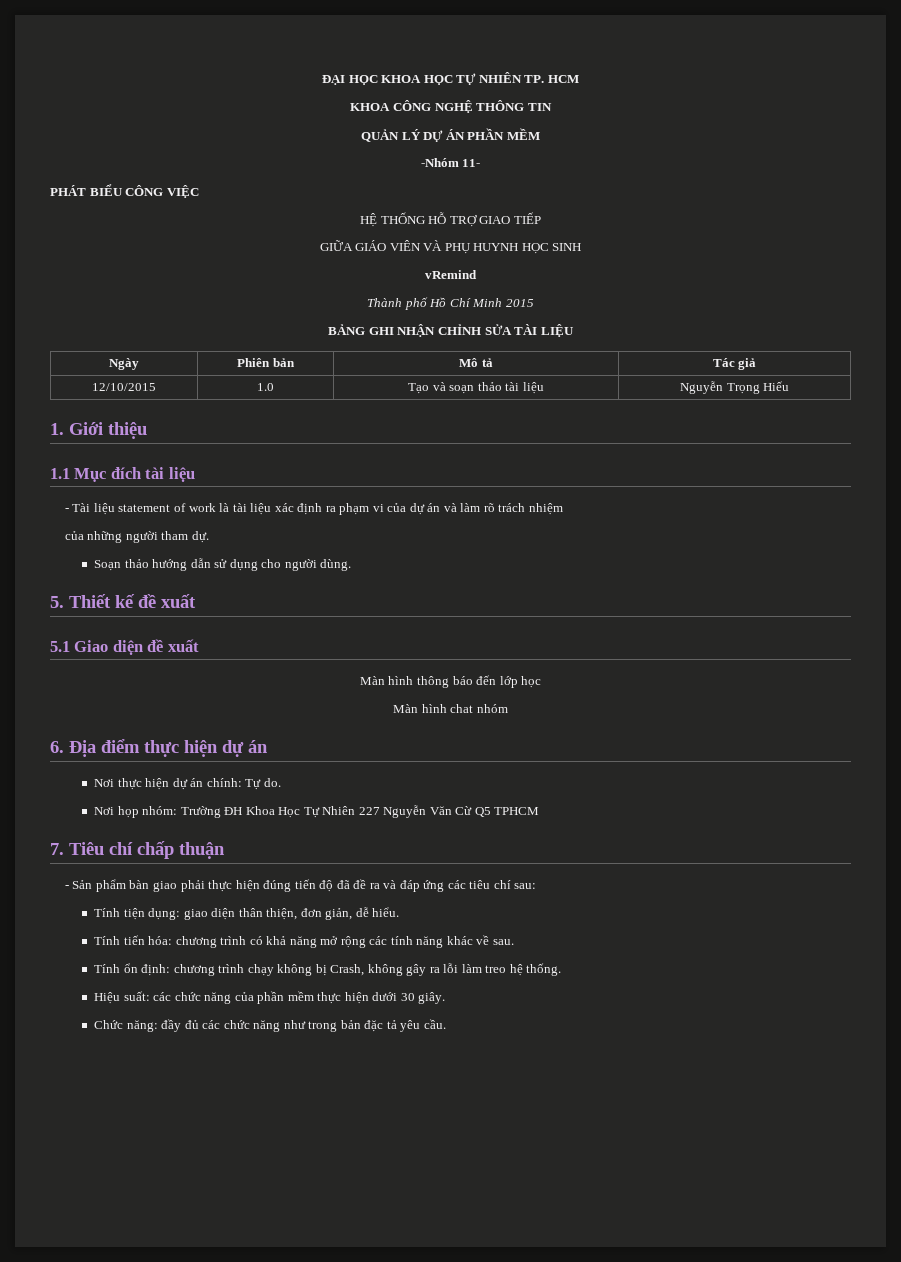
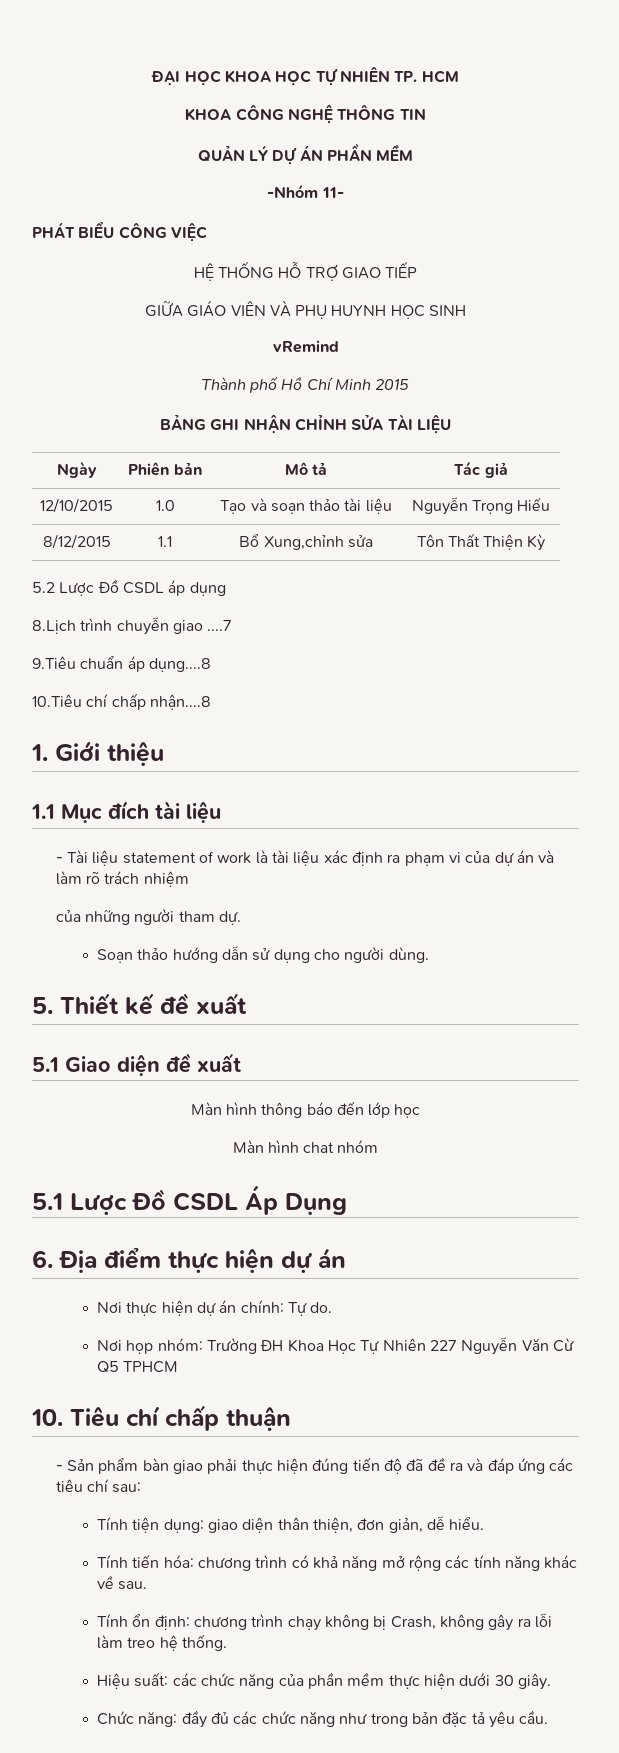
+ 8/12/2015 | 1.1 | Bổ Xung,chỉnh sửa | Tôn Thất Thiện Kỳ
+ 5.2 Lược Đồ CSDL áp dụng
+ 8.Lịch trình chuyễn giao ....7
+ 9.Tiêu chuẩn áp dụng....8
+ 10.Tiêu chí chấp nhận....8
+ 5.1 Lược Đồ CSDL Áp Dụng
- 7. Tiêu chí chấp thuận
+ 10. Tiêu chí chấp thuận

